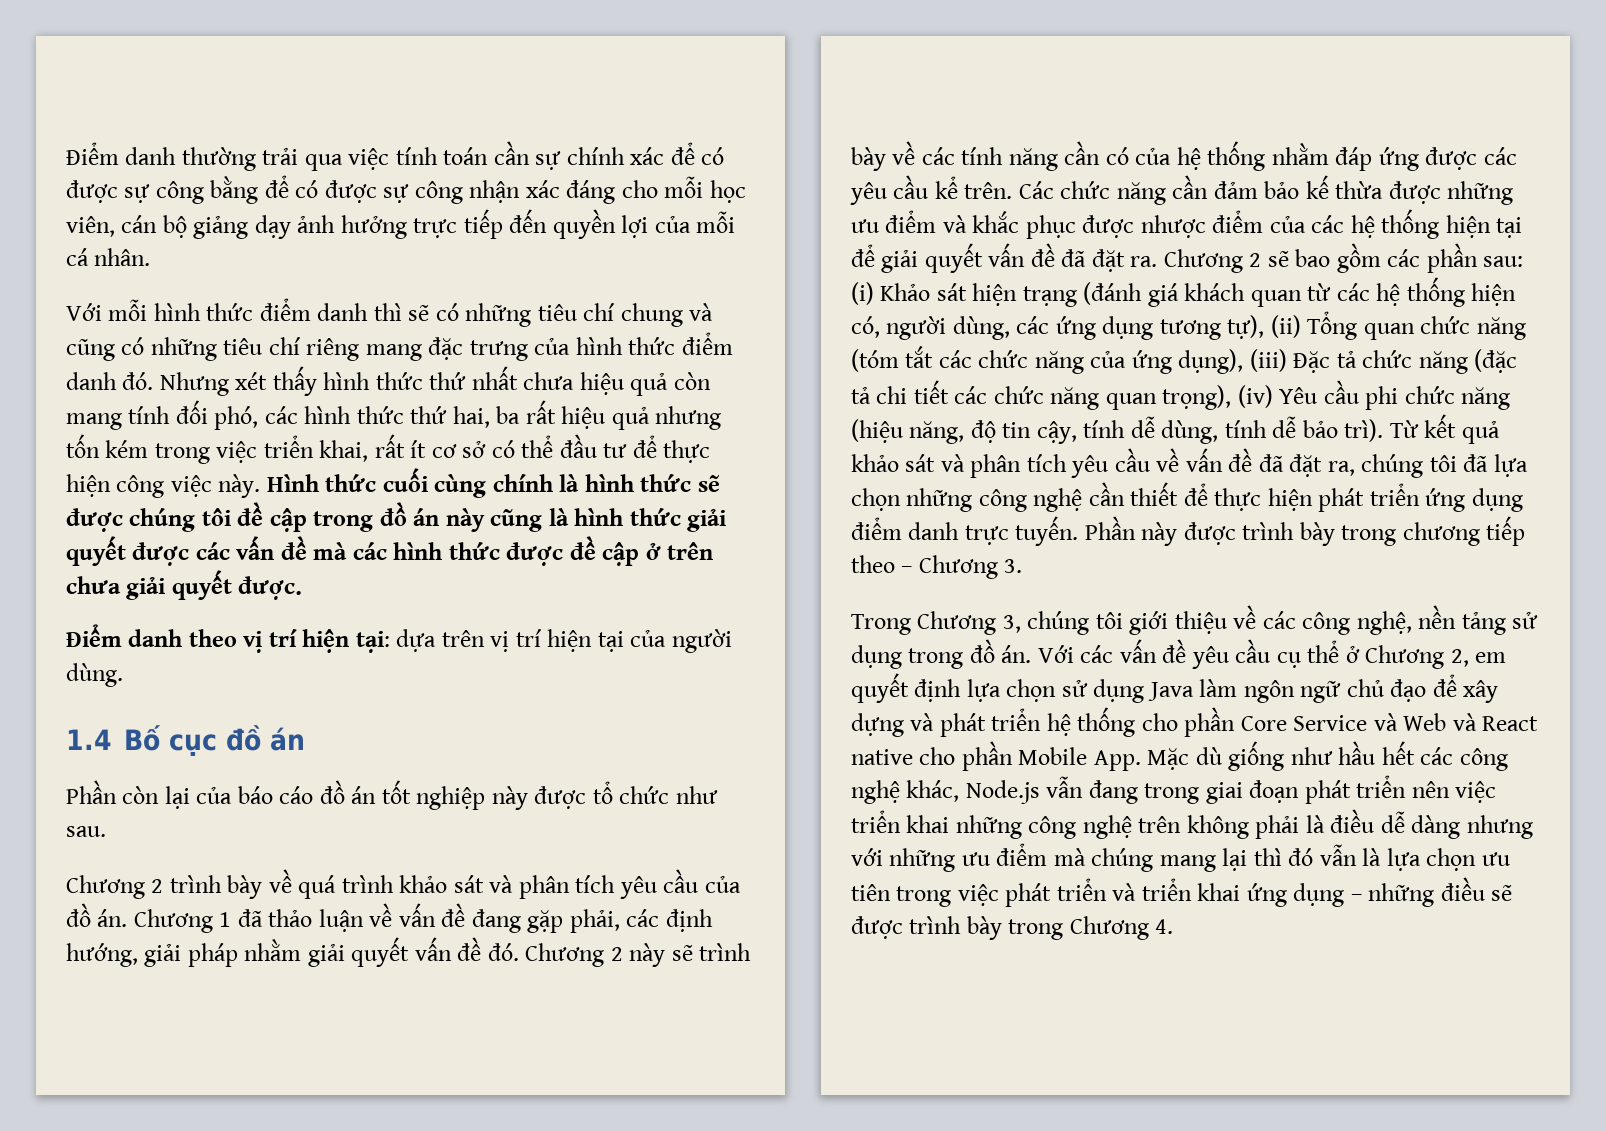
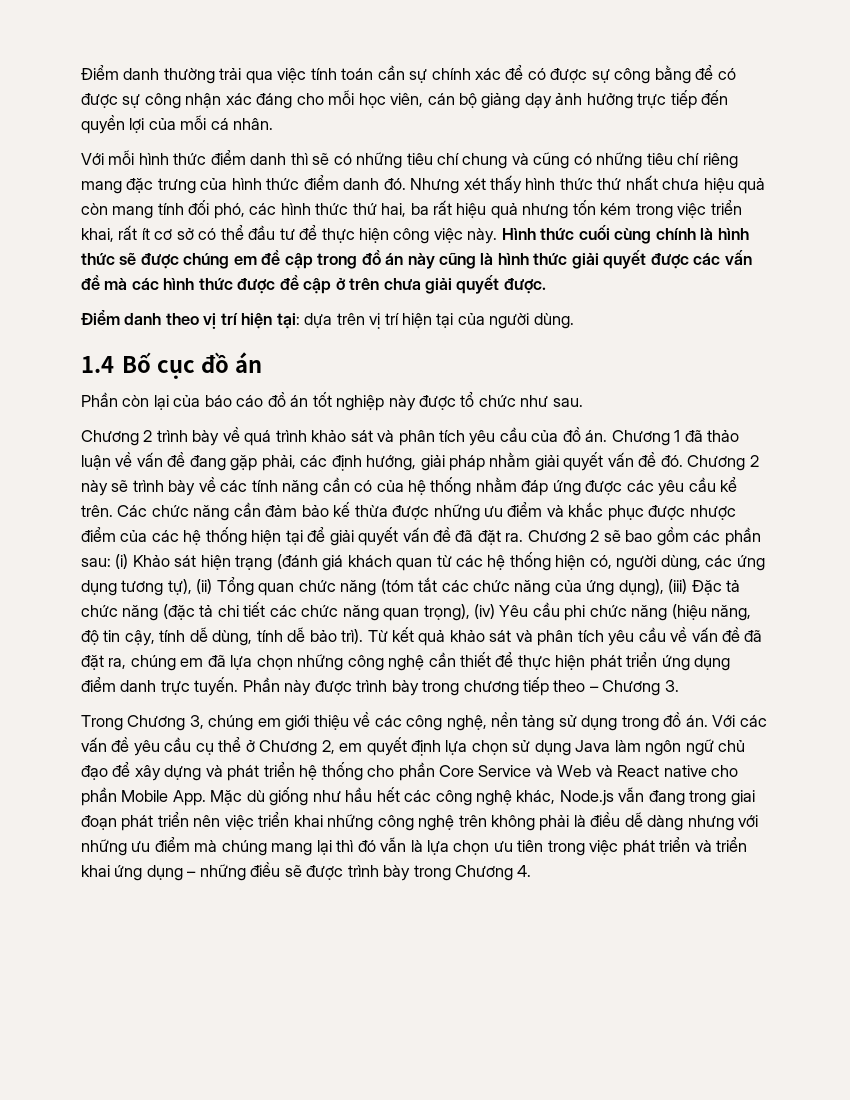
- Hình thức cuối cùng chính là hình thức sẽ được chúng tôi đề cập trong đồ án này cũng là hình thức giải quyết được các vấn đề mà các hình thức được đề cập ở trên chưa giải quyết được.
+ Hình thức cuối cùng chính là hình thức sẽ được chúng em đề cập trong đồ án này cũng là hình thức giải quyết được các vấn đề mà các hình thức được đề cập ở trên chưa giải quyết được.
- Từ kết quả khảo sát và phân tích yêu cầu về vấn đề đã đặt ra, chúng tôi đã lựa chọn những công nghệ cần thiết để thực hiện phát triển ứng dụng điểm danh trực tuyến.
+ Từ kết quả khảo sát và phân tích yêu cầu về vấn đề đã đặt ra, chúng em đã lựa chọn những công nghệ cần thiết để thực hiện phát triển ứng dụng điểm danh trực tuyến.
- Trong Chương 3, chúng tôi giới thiệu về các công nghệ, nền tảng sử dụng trong đồ án.
+ Trong Chương 3, chúng em giới thiệu về các công nghệ, nền tảng sử dụng trong đồ án.

